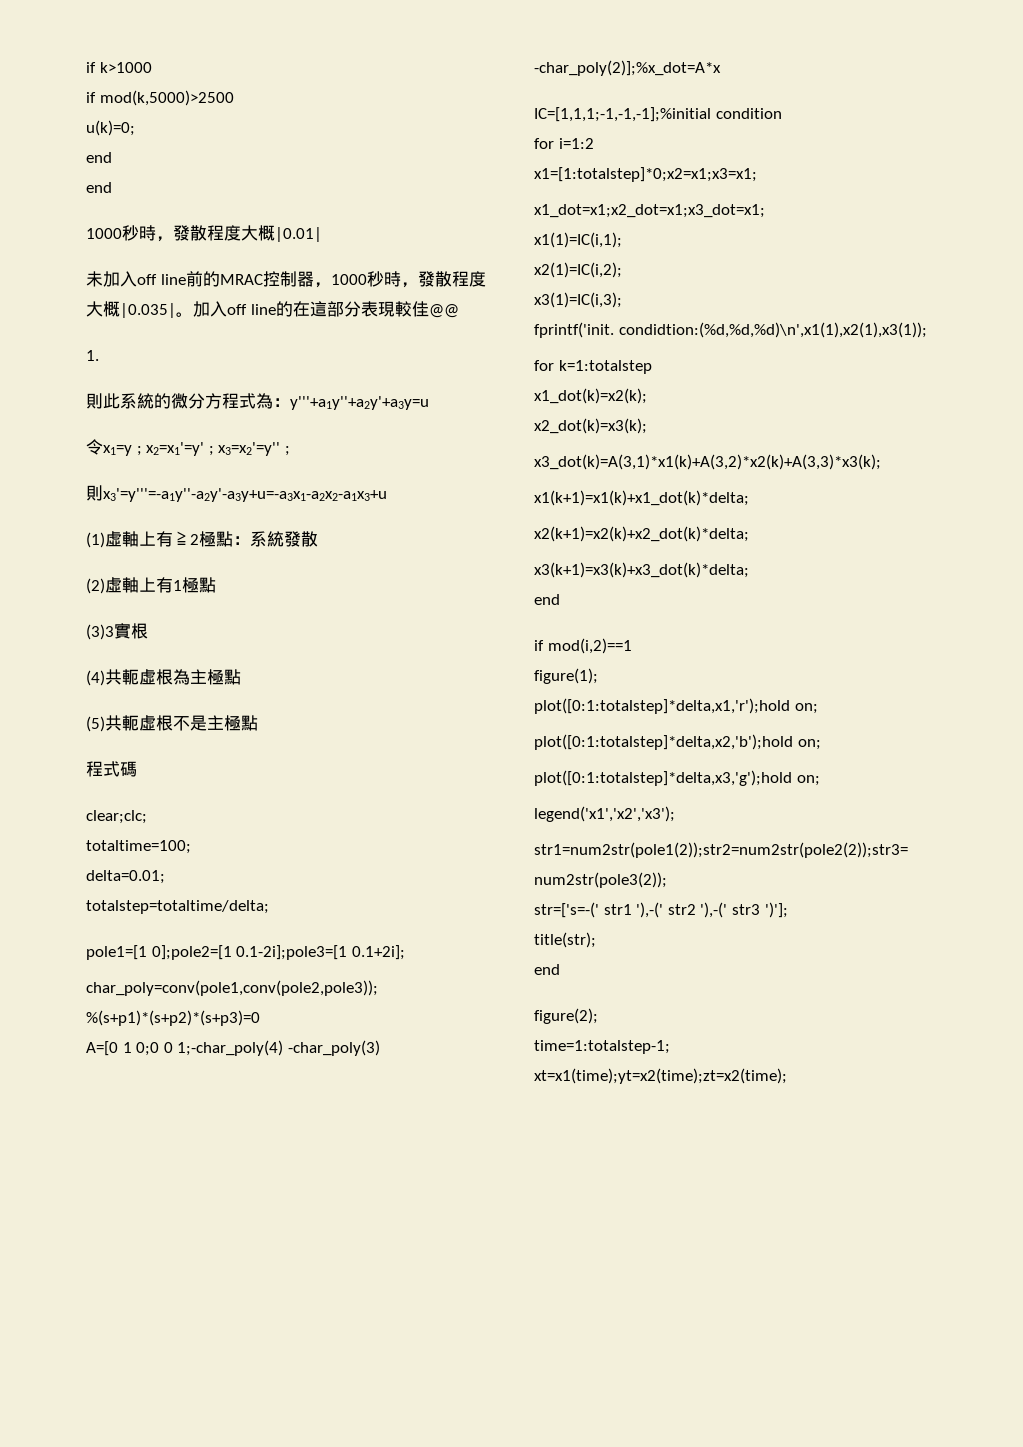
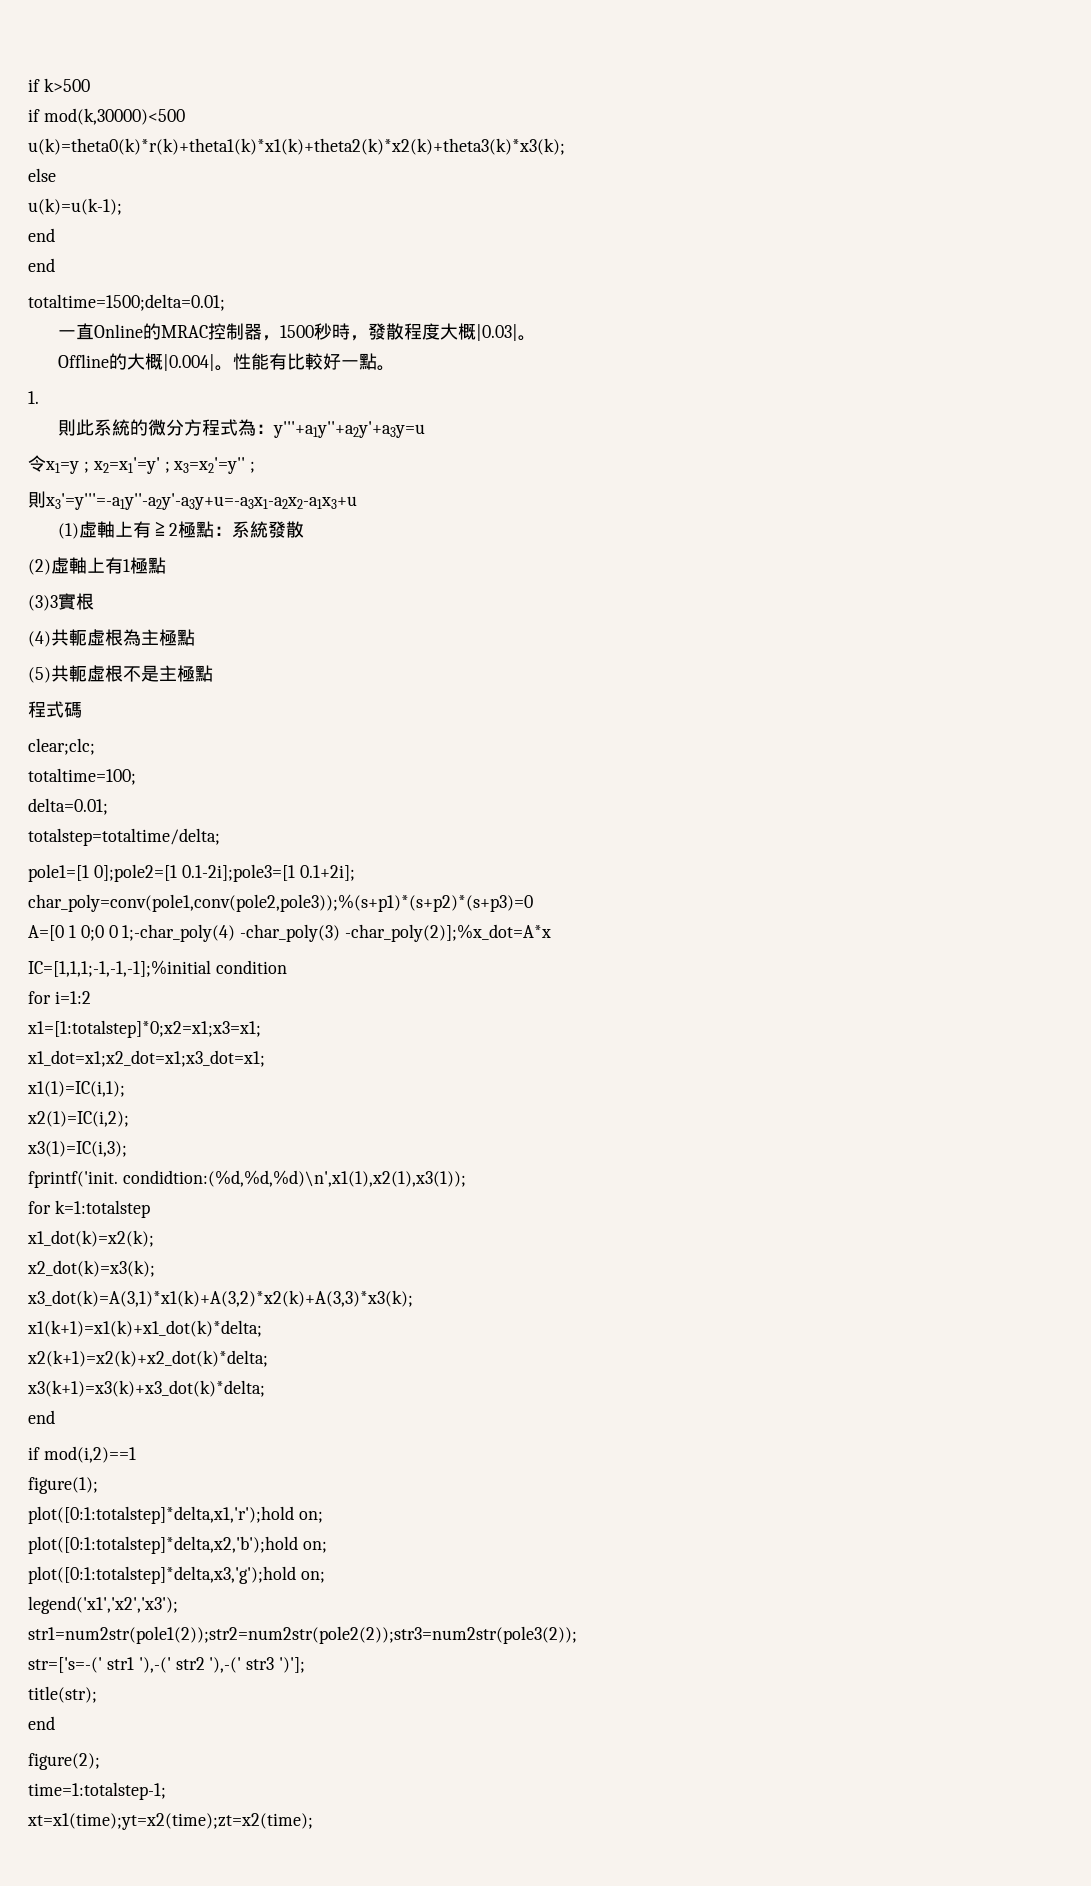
- if k>1000
- if mod(k,5000)>2500
- u(k)=0;
+ if k>500
+ if mod(k,30000)<500
+ u(k)=theta0(k)*r(k)+theta1(k)*x1(k)+theta2(k)*x2(k)+theta3(k)*x3(k);
+ else
+ u(k)=u(k-1);
  end
  end
- 1000秒時，發散程度大概|0.01|
- 未加入off line前的MRAC控制器，1000秒時，發散程度大概|0.035|。加入off line的在這部分表現較佳@@
+ totaltime=1500;delta=0.01;
+ 一直Online的MRAC控制器，1500秒時，發散程度大概|0.03|。
+ Offline的大概|0.004|。性能有比較好一點。

